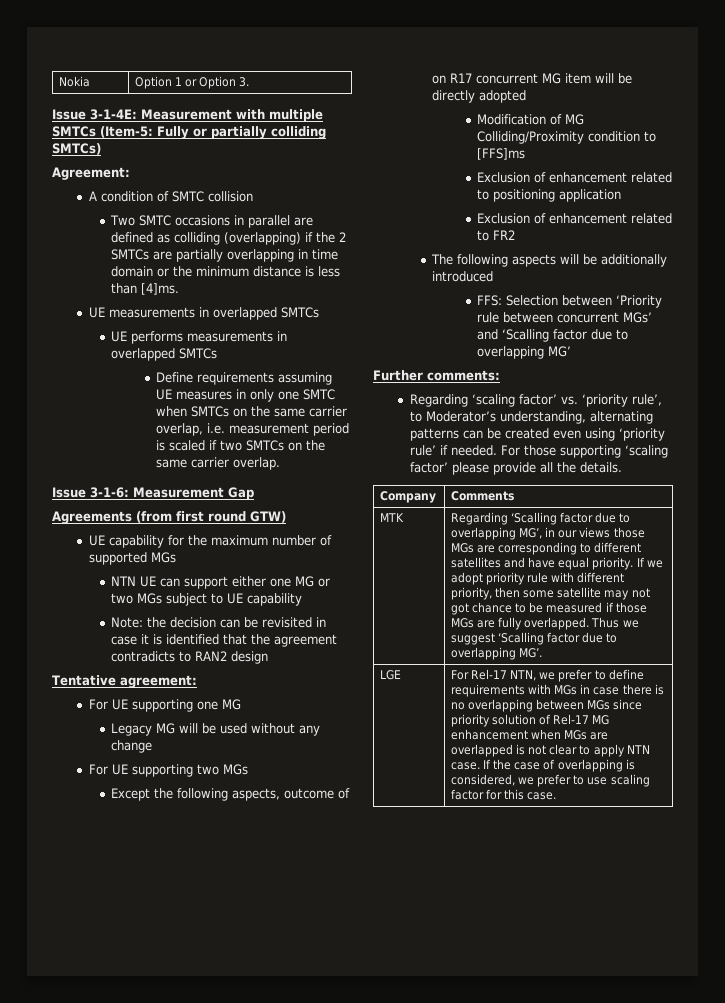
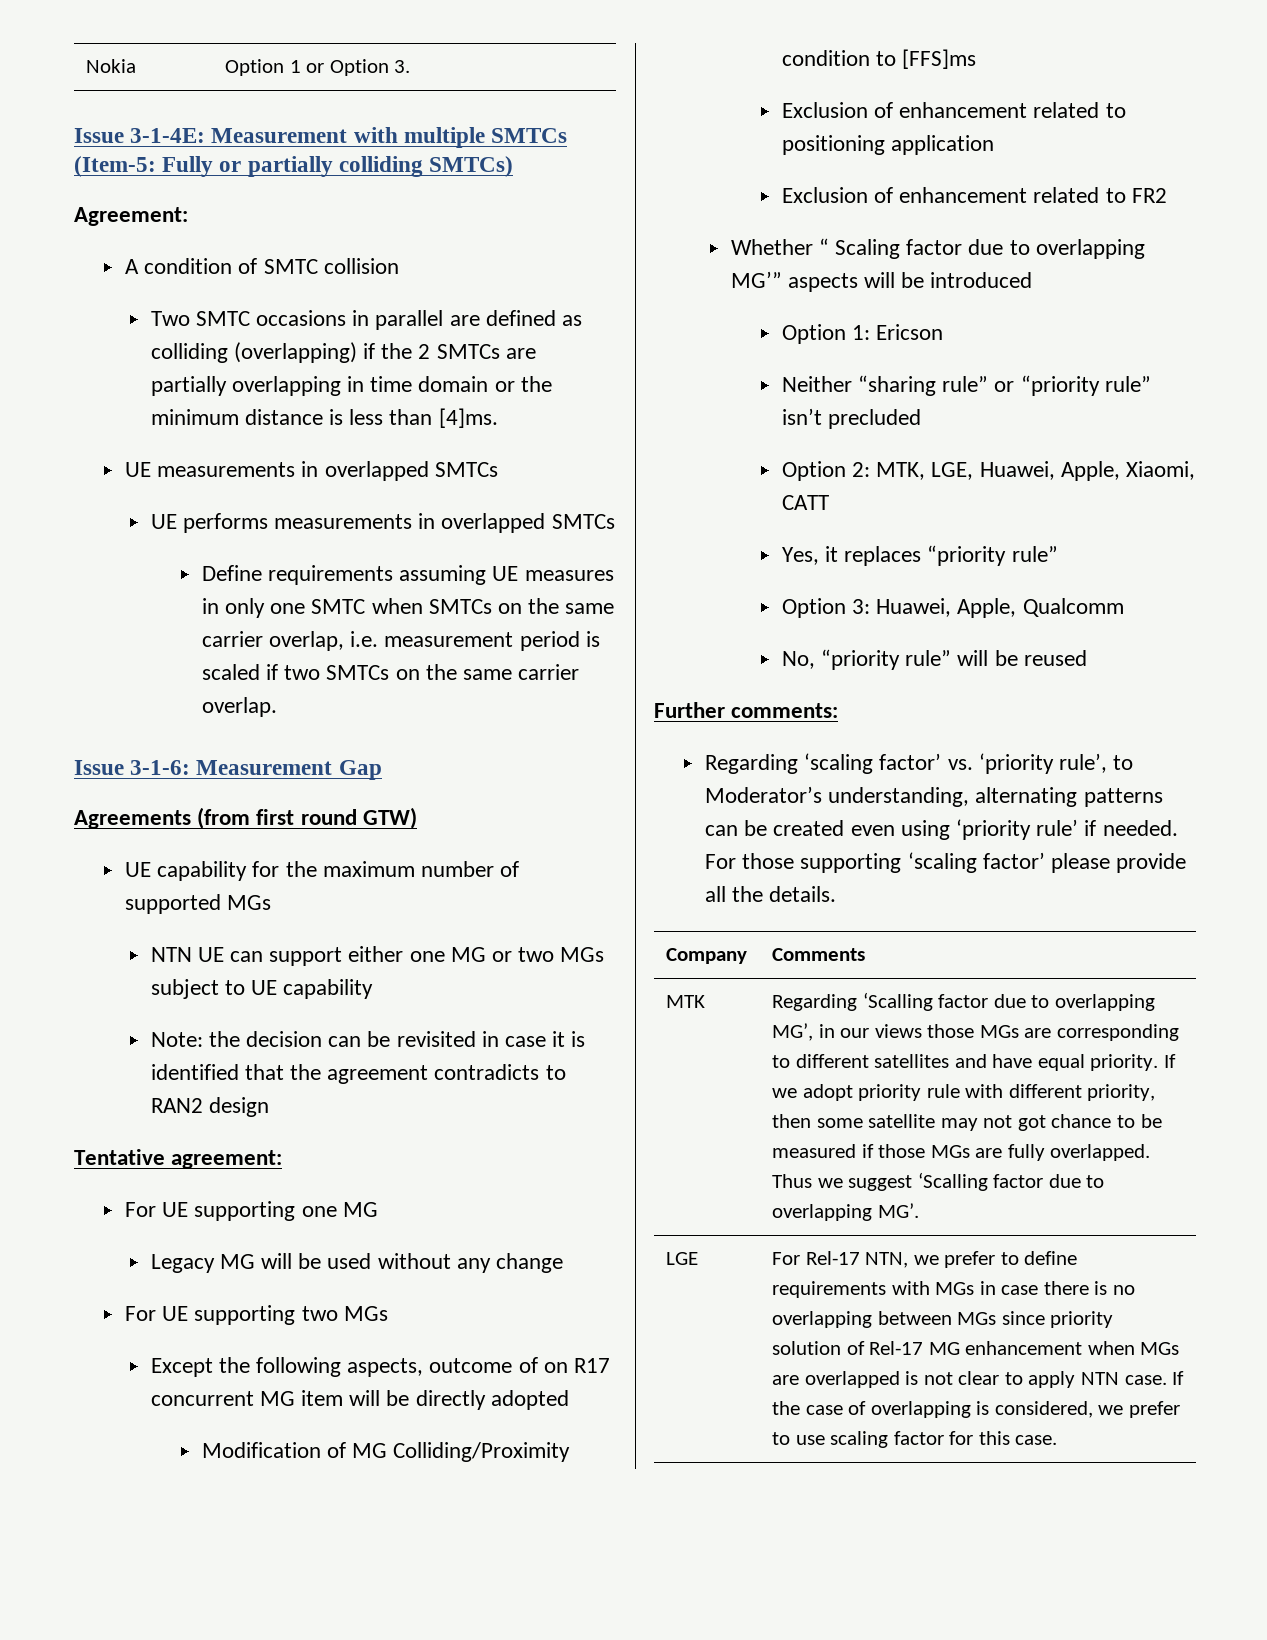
- The following aspects will be additionally introduced
- FFS: Selection between ‘Priority rule between concurrent MGs’ and ‘Scalling factor due to overlapping MG’
+ Whether “ Scaling factor due to overlapping MG’” aspects will be introduced
+ Option 1: Ericson
+ Neither “sharing rule” or “priority rule” isn’t precluded
+ Option 2: MTK, LGE, Huawei, Apple, Xiaomi, CATT
+ Yes, it replaces “priority rule”
+ Option 3: Huawei, Apple, Qualcomm
+ No, “priority rule” will be reused

